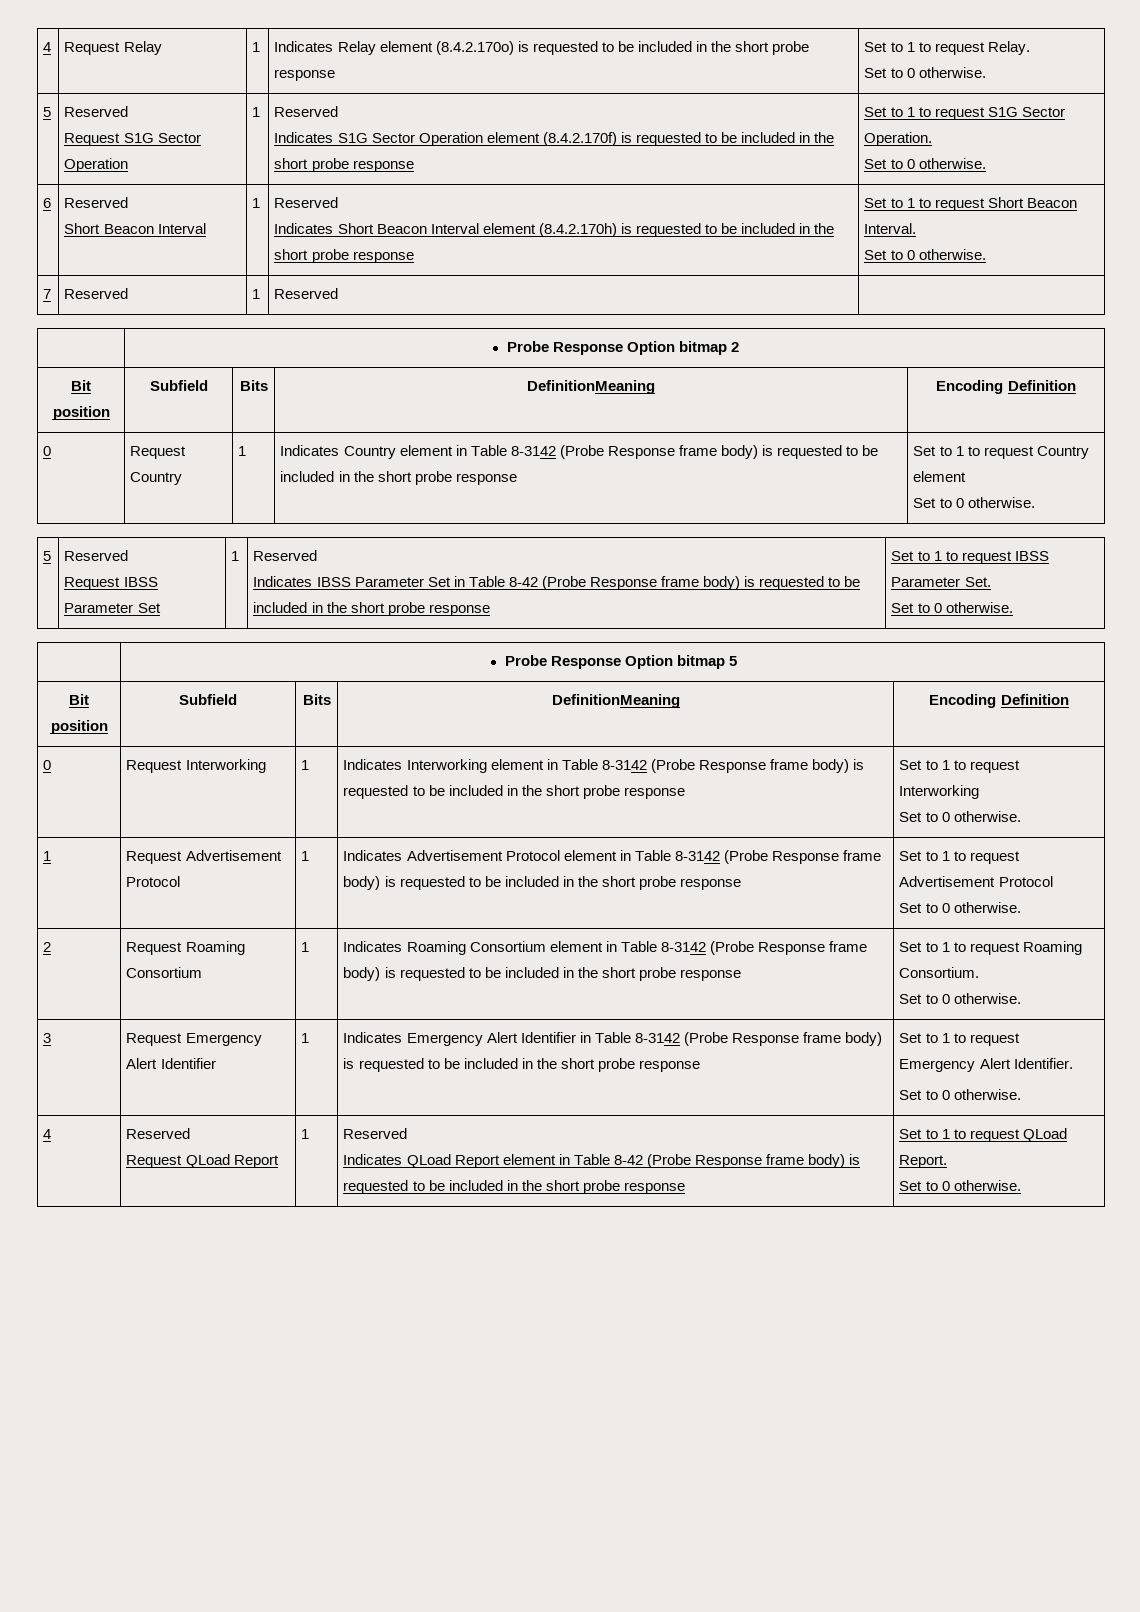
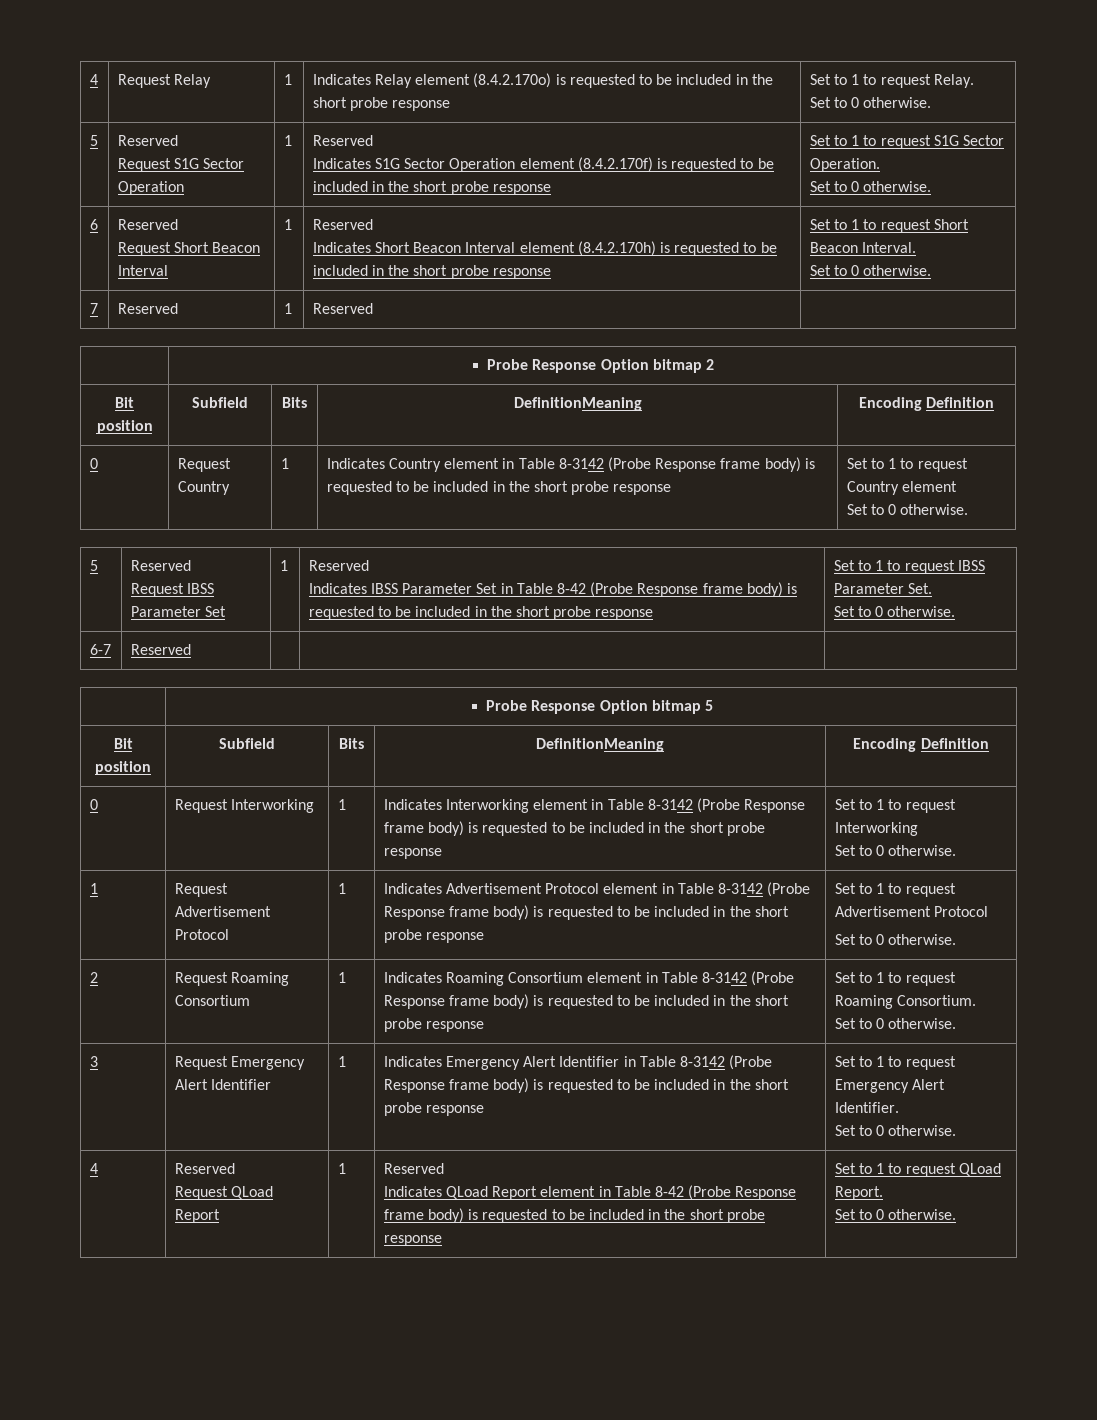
  6 | Reserved
- Short Beacon Interval | 1 | Reserved
+ Request Short Beacon Interval | 1 | Reserved
+ 6-7 | Reserved | | |

